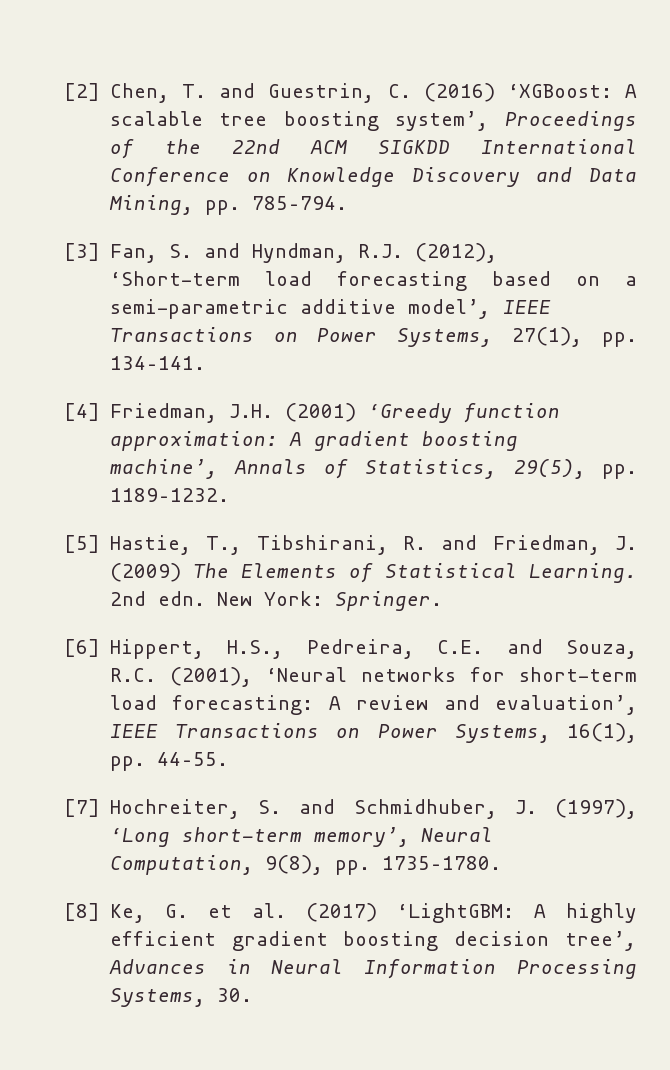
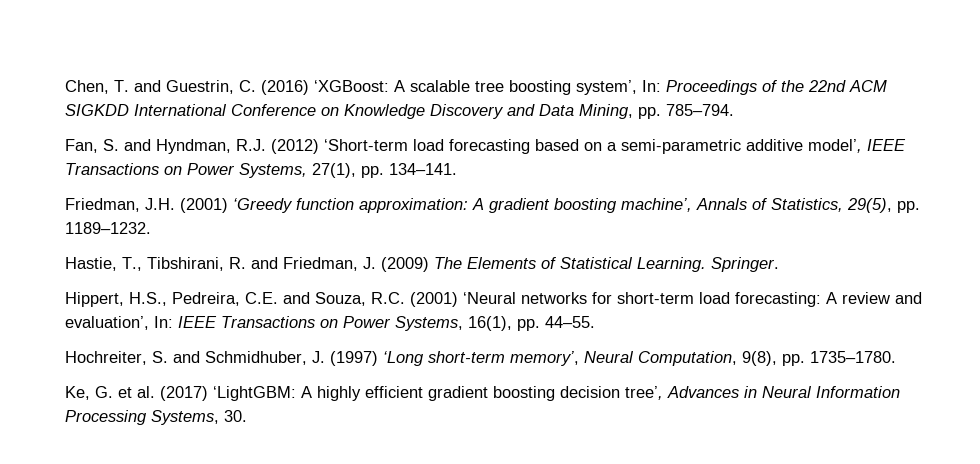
- [2] Chen, T. and Guestrin, C. (2016) ‘XGBoost: A scalable tree boosting system’, Proceedings of the 22nd ACM SIGKDD International Conference on Knowledge Discovery and Data Mining, pp. 785–794.
+ Chen, T. and Guestrin, C. (2016) ‘XGBoost: A scalable tree boosting system’, In: Proceedings of the 22nd ACM SIGKDD International Conference on Knowledge Discovery and Data Mining, pp. 785–794.
- [3] Fan, S. and Hyndman, R.J. (2012), ‘Short-term load forecasting based on a semi-parametric additive model’, IEEE Transactions on Power Systems, 27(1), pp. 134–141.
+ Fan, S. and Hyndman, R.J. (2012) ‘Short-term load forecasting based on a semi-parametric additive model’, IEEE Transactions on Power Systems, 27(1), pp. 134–141.
- [4] Friedman, J.H. (2001) ‘Greedy function approximation: A gradient boosting machine’, Annals of Statistics, 29(5), pp. 1189–1232.
+ Friedman, J.H. (2001) ‘Greedy function approximation: A gradient boosting machine’, Annals of Statistics, 29(5), pp. 1189–1232.
- [5] Hastie, T., Tibshirani, R. and Friedman, J. (2009) The Elements of Statistical Learning.
+ Hastie, T., Tibshirani, R. and Friedman, J. (2009) The Elements of Statistical Learning.
- 2nd edn. New York: Springer.
+ Springer.
- [6] Hippert, H.S., Pedreira, C.E. and Souza, R.C. (2001), ‘Neural networks for short-term load forecasting: A review and evaluation’, IEEE Transactions on Power Systems, 16(1), pp. 44–55.
+ Hippert, H.S., Pedreira, C.E. and Souza, R.C. (2001) ‘Neural networks for short-term load forecasting: A review and evaluation’, In: IEEE Transactions on Power Systems, 16(1), pp. 44–55.
- [7] Hochreiter, S. and Schmidhuber, J. (1997), ‘Long short-term memory’, Neural Computation, 9(8), pp. 1735–1780.
+ Hochreiter, S. and Schmidhuber, J. (1997) ‘Long short-term memory’, Neural Computation, 9(8), pp. 1735–1780.
- [8] Ke, G. et al. (2017) ‘LightGBM: A highly efficient gradient boosting decision tree’, Advances in Neural Information Processing Systems, 30.
+ Ke, G. et al. (2017) ‘LightGBM: A highly efficient gradient boosting decision tree’, Advances in Neural Information Processing Systems, 30.

